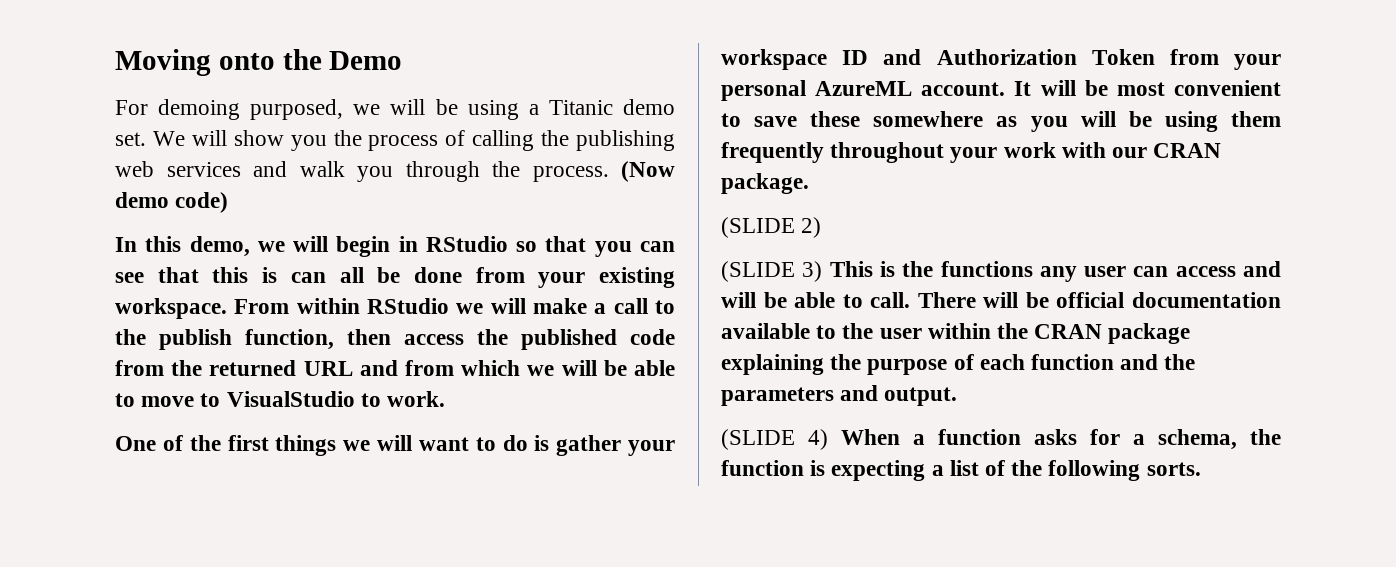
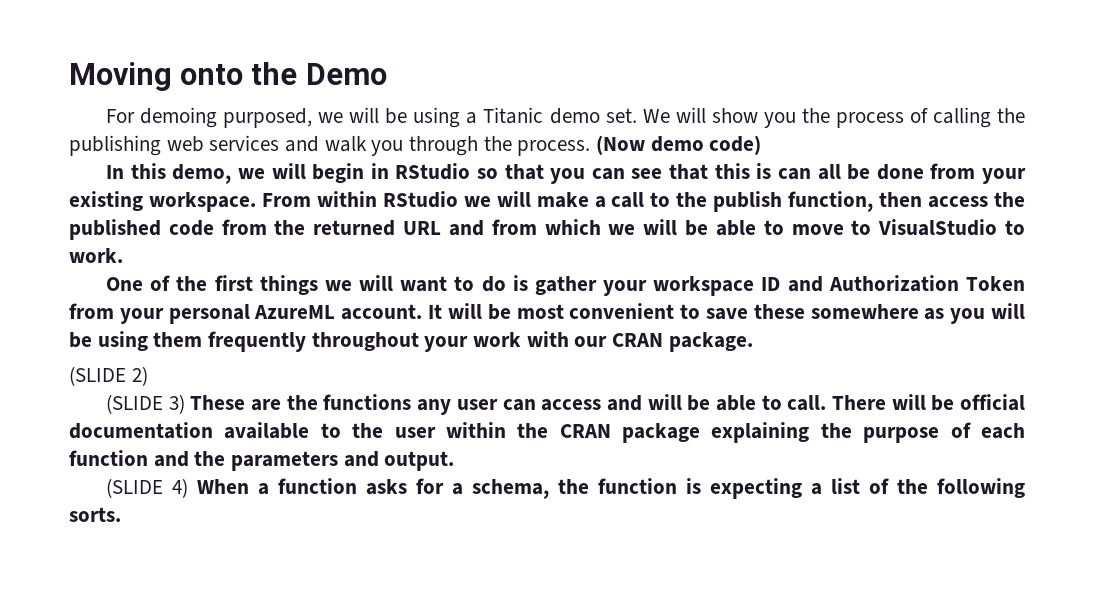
- (SLIDE 3) This is the functions any user can access and will be able to call.
+ (SLIDE 3) These are the functions any user can access and will be able to call.

